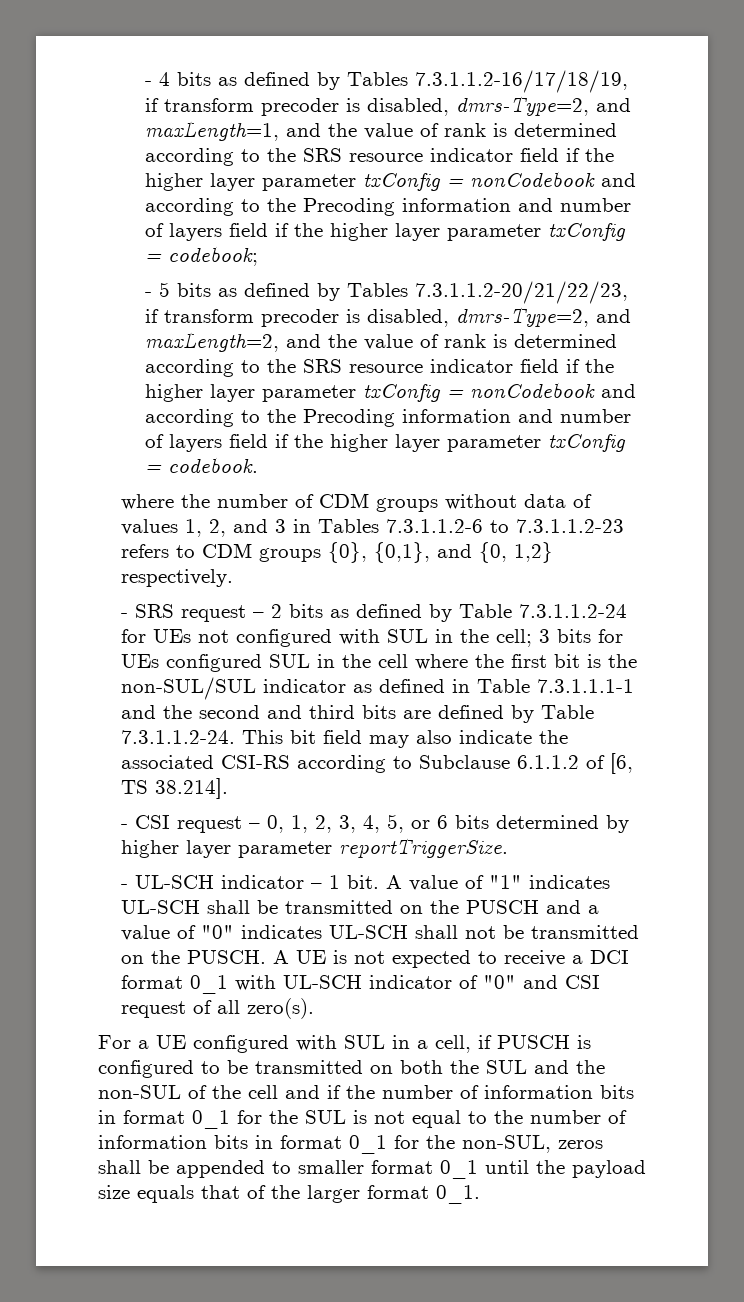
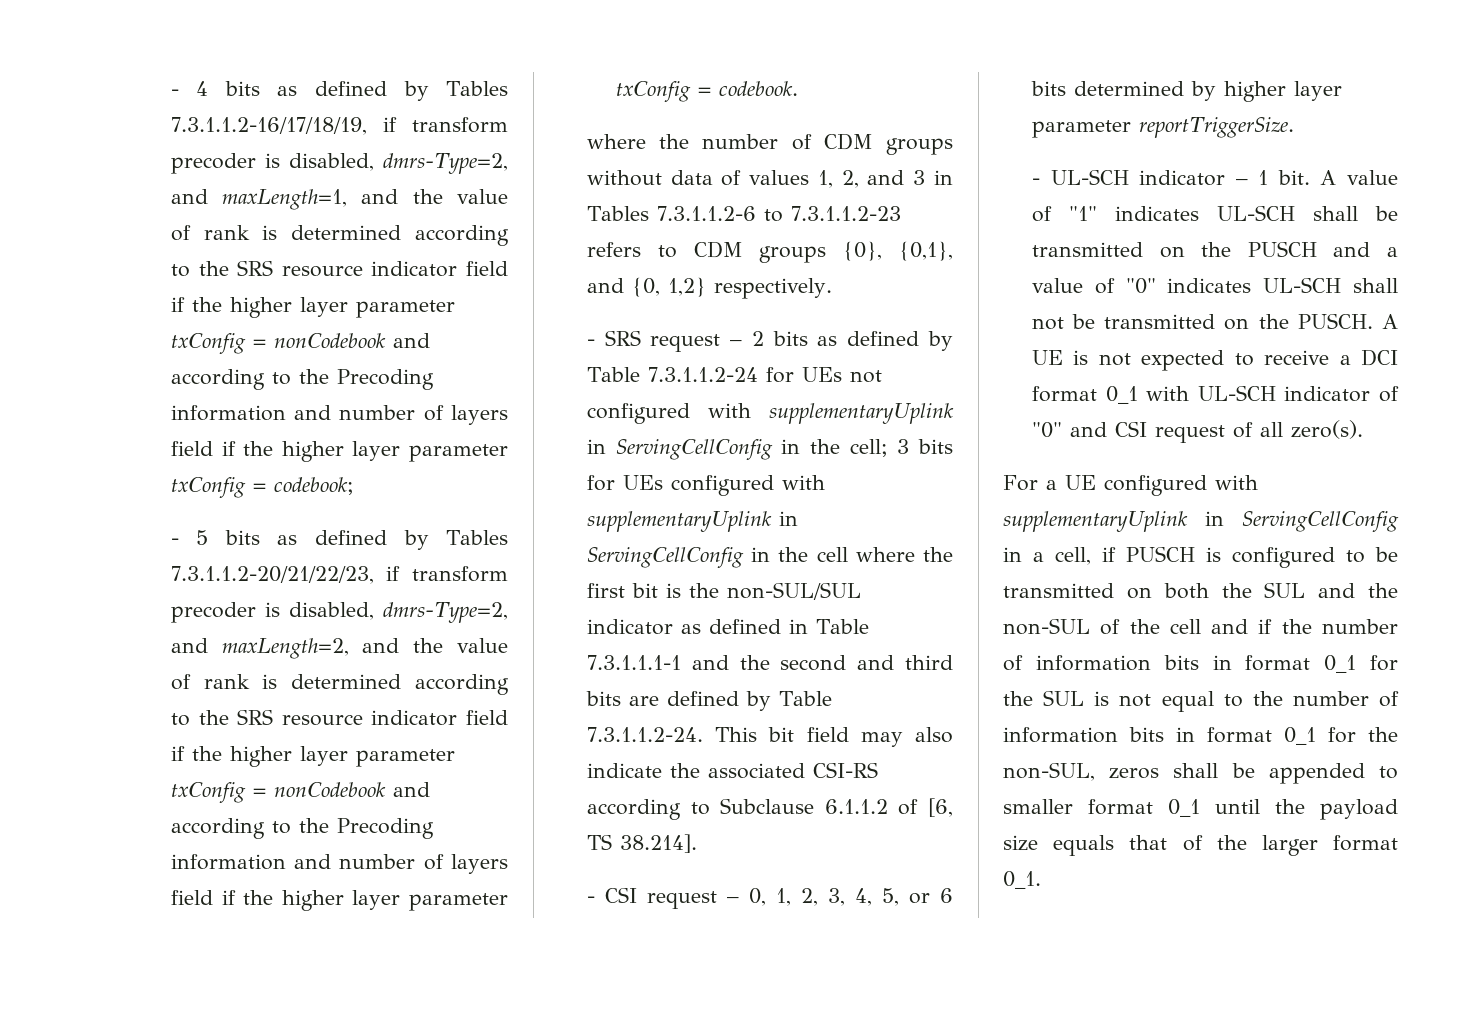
- - SRS request – 2 bits as defined by Table 7.3.1.1.2-24 for UEs not configured with SUL in the cell;
+ - SRS request – 2 bits as defined by Table 7.3.1.1.2-24 for UEs not configured with supplementaryUplink in ServingCellConfig in the cell;
- 3 bits for UEs configured SUL in the cell where the first bit is the non-SUL/SUL indicator as defined in Table 7.3.1.1.1-1 and the second and third bits are defined by Table 7.3.1.1.2-24. This bit field may also indicate the associated CSI-RS according to Subclause 6.1.1.2 of [6, TS 38.214].
+ 3 bits for UEs configured with supplementaryUplink in ServingCellConfig in the cell where the first bit is the non-SUL/SUL indicator as defined in Table 7.3.1.1.1-1 and the second and third bits are defined by Table 7.3.1.1.2-24. This bit field may also indicate the associated CSI-RS according to Subclause 6.1.1.2 of [6, TS 38.214].
- For a UE configured with SUL in a cell, if PUSCH is configured to be transmitted on both the SUL and the non-SUL of the cell and if the number of information bits in format 0_1 for the SUL is not equal to the number of information bits in format 0_1 for the non-SUL, zeros shall be appended to smaller format 0_1 until the payload size equals that of the larger format 0_1.
+ For a UE configured with supplementaryUplink in ServingCellConfig in a cell, if PUSCH is configured to be transmitted on both the SUL and the non-SUL of the cell and if the number of information bits in format 0_1 for the SUL is not equal to the number of information bits in format 0_1 for the non-SUL, zeros shall be appended to smaller format 0_1 until the payload size equals that of the larger format 0_1.

